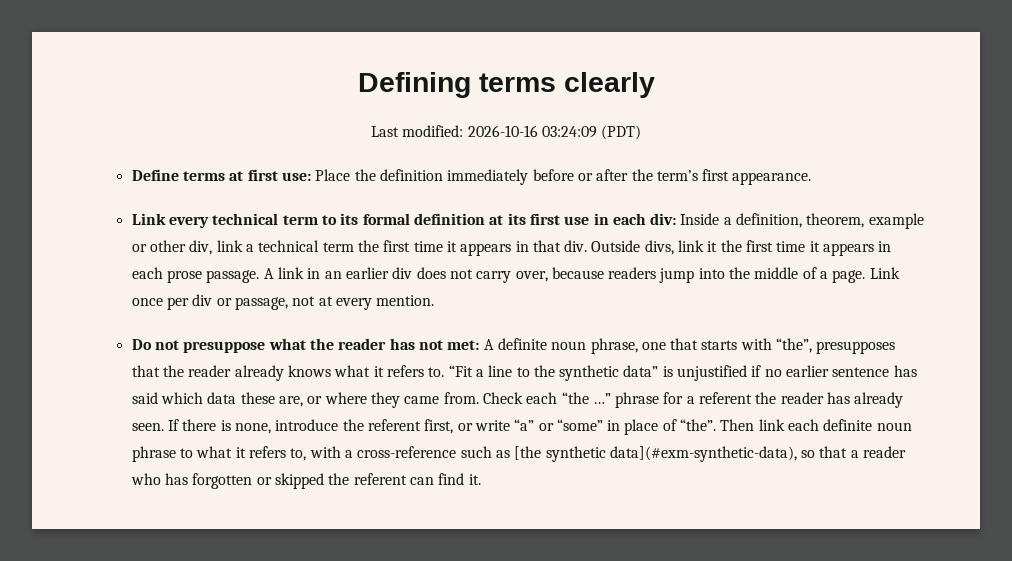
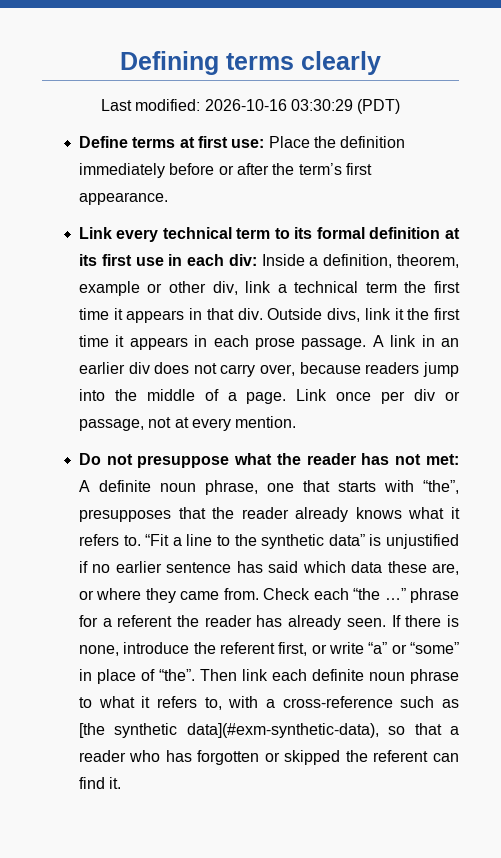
- Last modified: 2026-10-16 03:24:09 (PDT)
+ Last modified: 2026-10-16 03:30:29 (PDT)

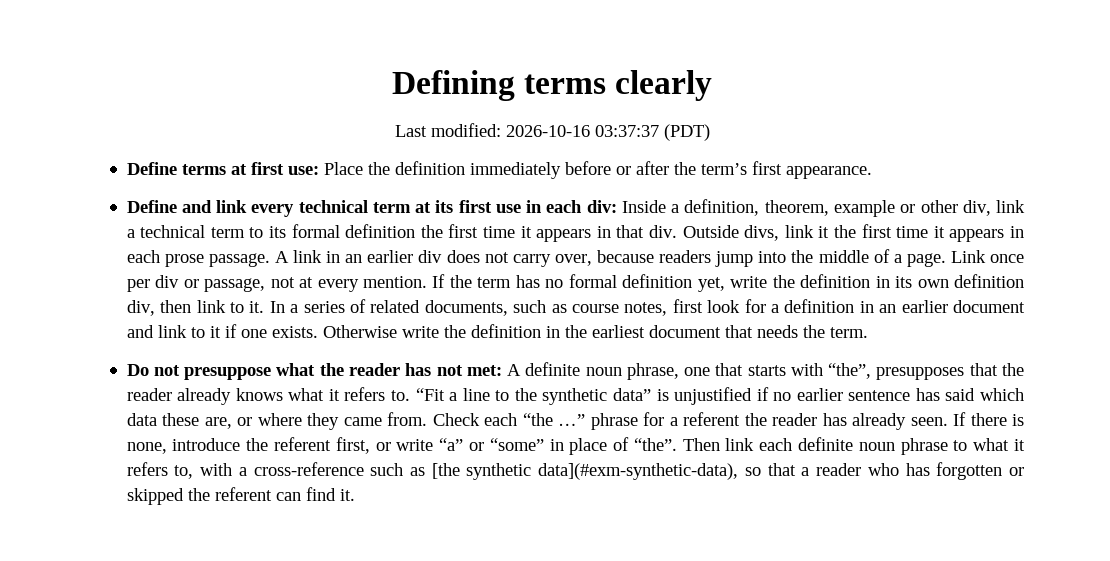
- Last modified: 2026-10-16 03:30:29 (PDT)
+ Last modified: 2026-10-16 03:37:37 (PDT)
- Link every technical term to its formal definition at its first use in each div: Inside a definition, theorem, example or other div, link a technical term the first time it appears in that div.
+ Define and link every technical term at its first use in each div: Inside a definition, theorem, example or other div, link a technical term to its formal definition the first time it appears in that div.
+ If the term has no formal definition yet, write the definition in its own definition div, then link to it. In a series of related documents, such as course notes, first look for a definition in an earlier document and link to it if one exists. Otherwise write the definition in the earliest document that needs the term.

